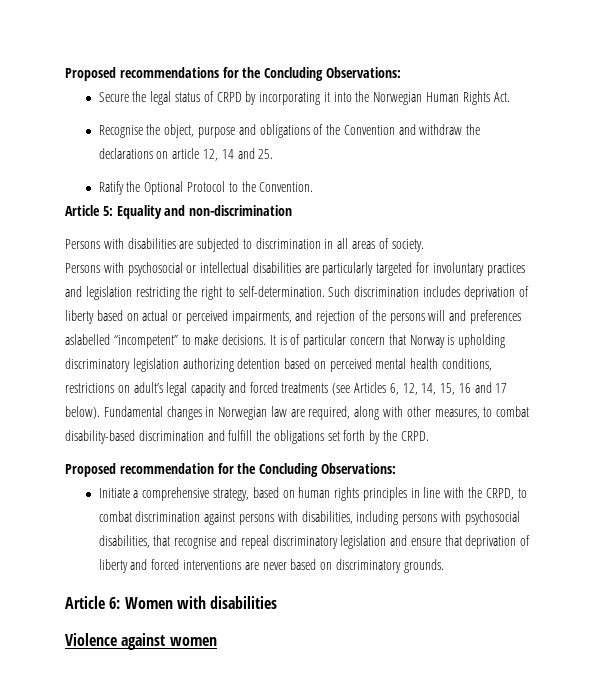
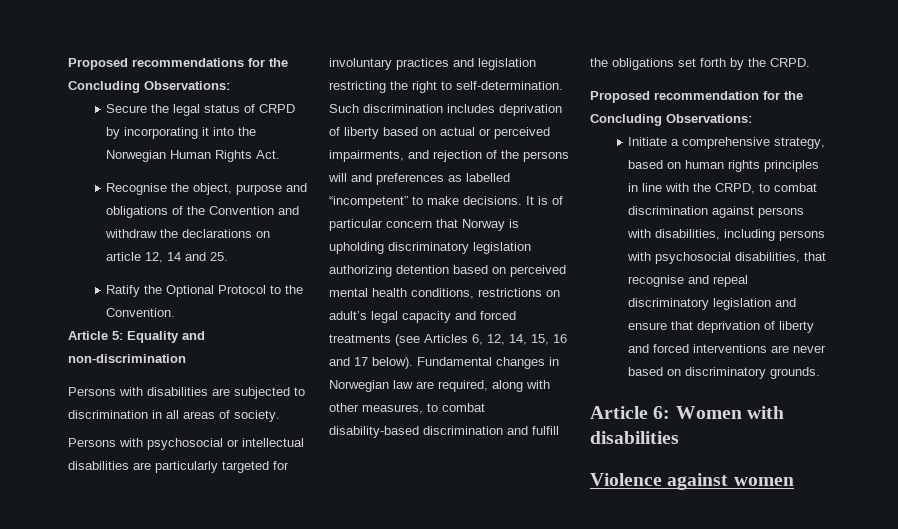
- Such discrimination includes deprivation of liberty based on actual or perceived impairments, and rejection of the persons will and preferences aslabelled “incompetent” to make decisions.
+ Such discrimination includes deprivation of liberty based on actual or perceived impairments, and rejection of the persons will and preferences as labelled “incompetent” to make decisions.

